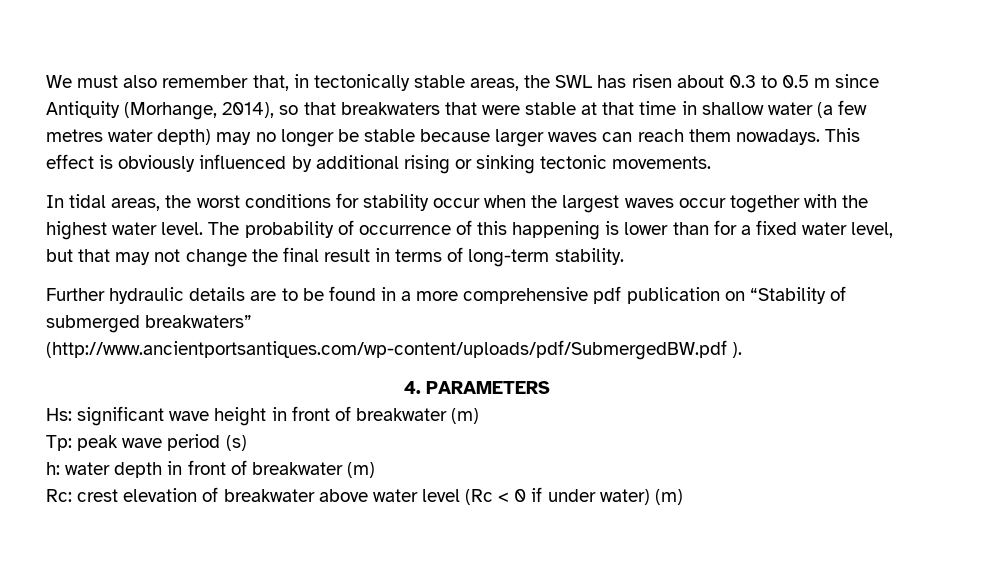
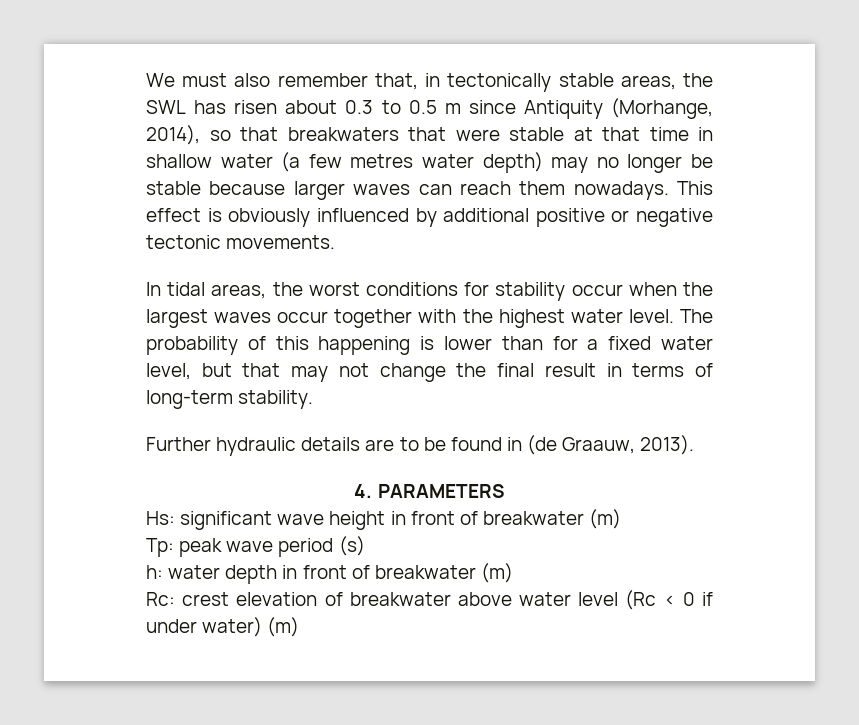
- This effect is obviously influenced by additional rising or sinking tectonic movements.
+ This effect is obviously influenced by additional positive or negative tectonic movements.
- The probability of occurrence of this happening is lower than for a fixed water level, but that may not change the final result in terms of long-term stability.
+ The probability of this happening is lower than for a fixed water level, but that may not change the final result in terms of long-term stability.
- Further hydraulic details are to be found in a more comprehensive pdf publication on “Stability of submerged breakwaters” (http://www.ancientportsantiques.com/wp-content/uploads/pdf/SubmergedBW.pdf ).
+ Further hydraulic details are to be found in (de Graauw, 2013).

